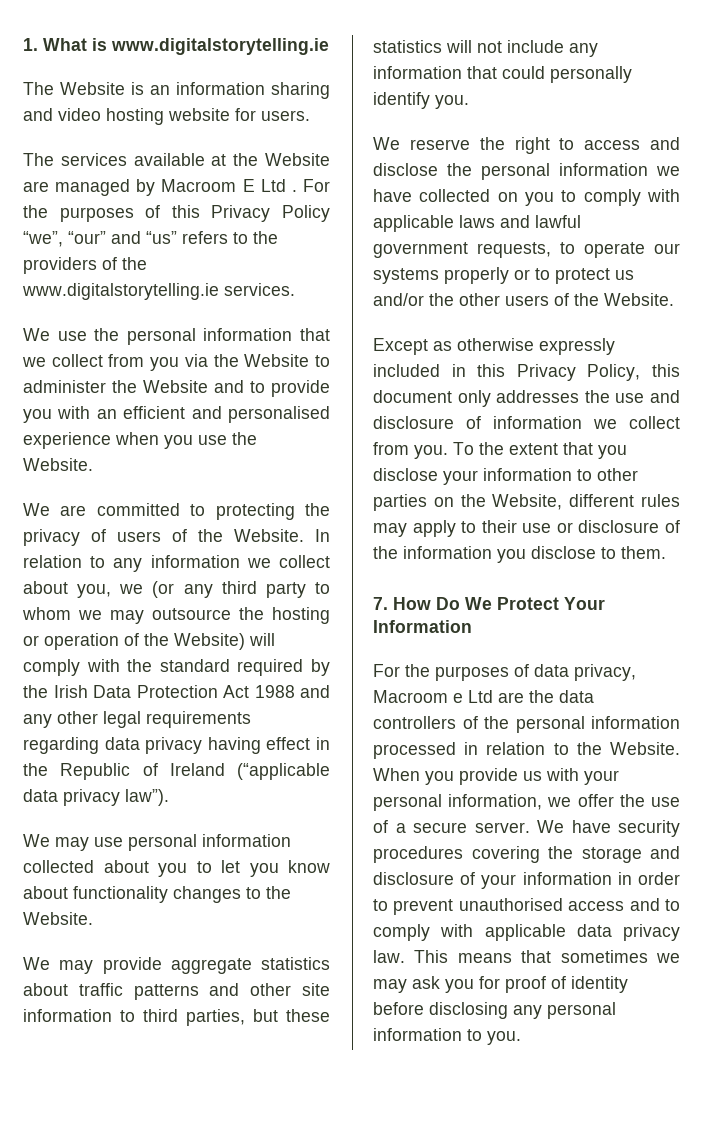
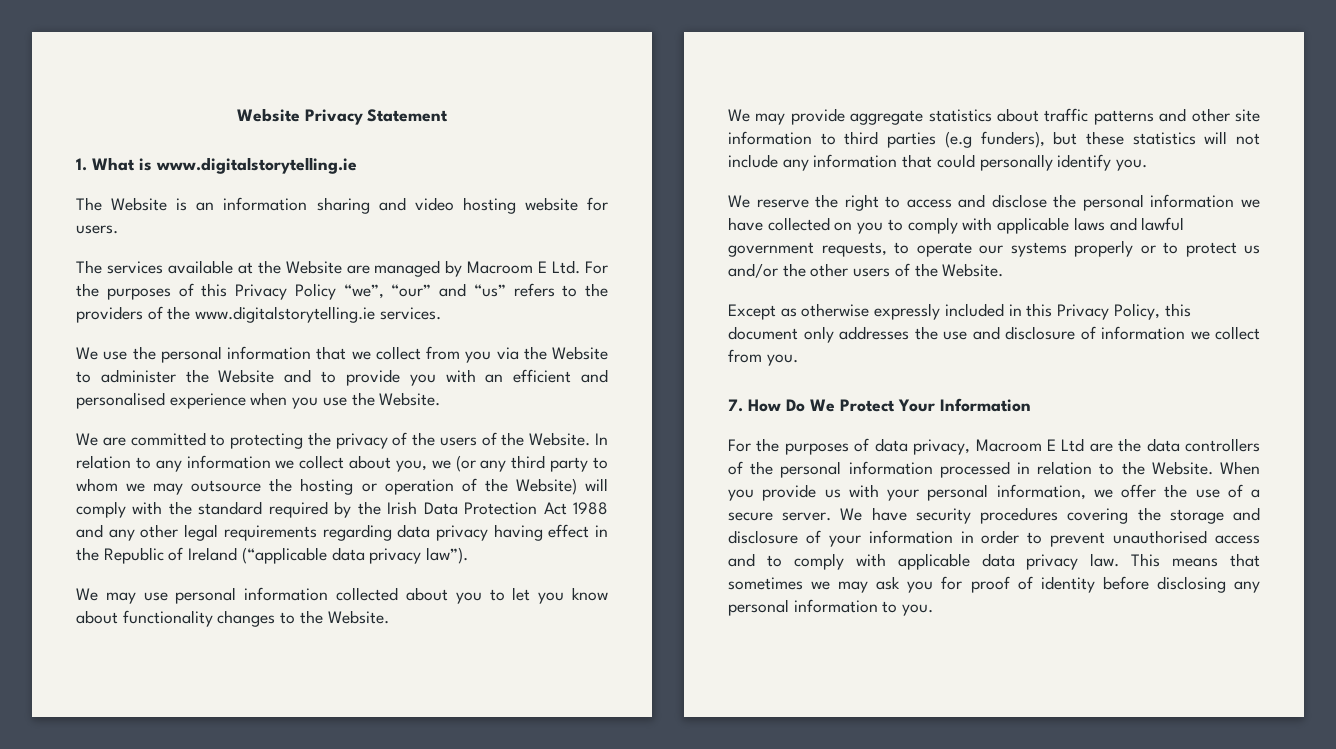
+ Website Privacy Statement
- The services available at the Website are managed by Macroom E Ltd . For the purposes of this Privacy Policy “we”, “our” and “us” refers to the providers of the www.digitalstorytelling.ie services.
+ The services available at the Website are managed by Macroom E Ltd. For the purposes of this Privacy Policy “we”, “our” and “us” refers to the providers of the www.digitalstorytelling.ie services.
- We are committed to protecting the privacy of users of the Website.
+ We are committed to protecting the privacy of the users of the Website.
- We may provide aggregate statistics about traffic patterns and other site information to third parties, but these statistics will not include any information that could personally identify you.
+ We may provide aggregate statistics about traffic patterns and other site information to third parties (e.g funders), but these statistics will not include any information that could personally identify you.
- To the extent that you disclose your information to other parties on the Website, different rules may apply to their use or disclosure of the information you disclose to them.
- For the purposes of data privacy, Macroom e Ltd are the data controllers of the personal information processed in relation to the Website.
+ For the purposes of data privacy, Macroom E Ltd are the data controllers of the personal information processed in relation to the Website.

